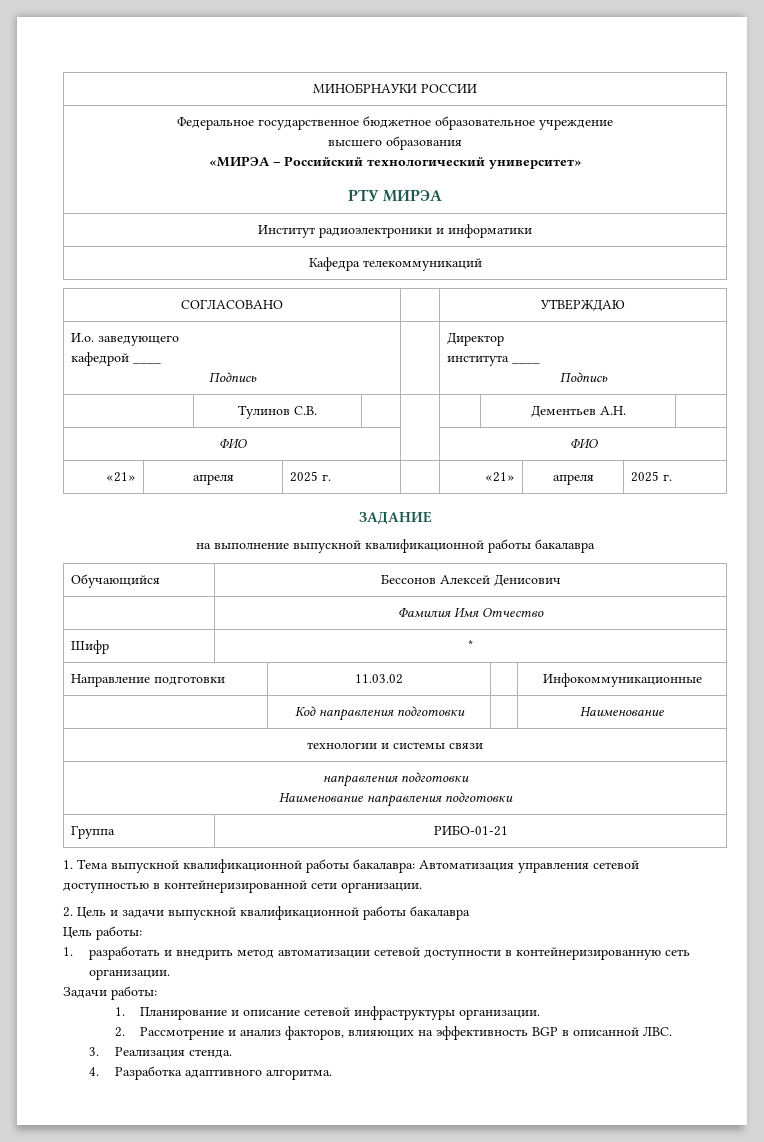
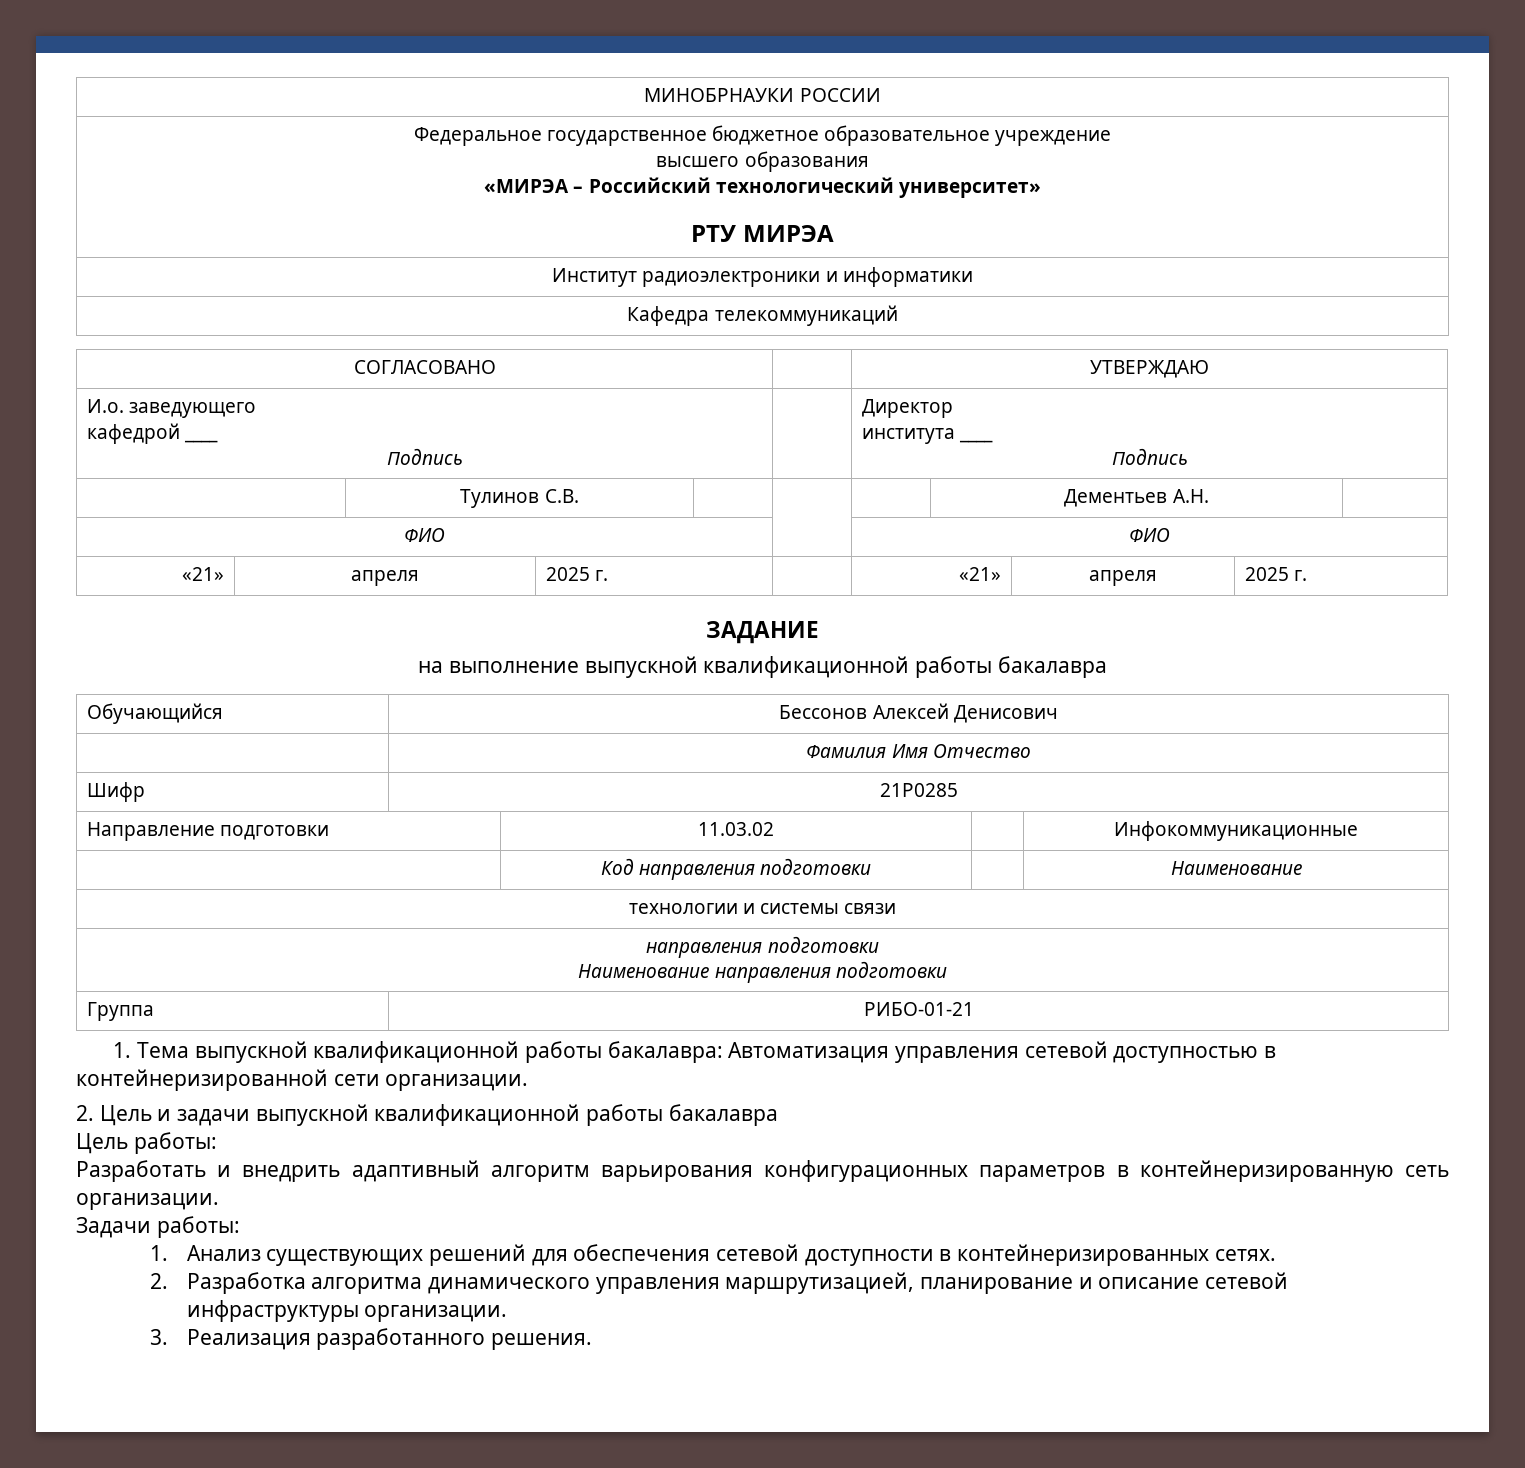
- Шифр | *
+ Шифр | 21Р0285
- 1. разработать и внедрить метод автоматизации сетевой доступности в контейнеризированную сеть организации.
+ Разработать и внедрить адаптивный алгоритм варьирования конфигурационных параметров в контейнеризированную сеть организации.
- 1. Планирование и описание сетевой инфраструктуры организации.
+ 1. Анализ существующих решений для обеспечения сетевой доступности в контейнеризированных сетях.
+ 2. Разработка алгоритма динамического управления маршрутизацией, планирование и описание сетевой инфраструктуры организации.
- 2. Рассмотрение и анализ факторов, влияющих на эффективность BGP в описанной ЛВС.
- 3. Реализация стенда.
- 4. Разработка адаптивного алгоритма.
+ 3. Реализация разработанного решения.

